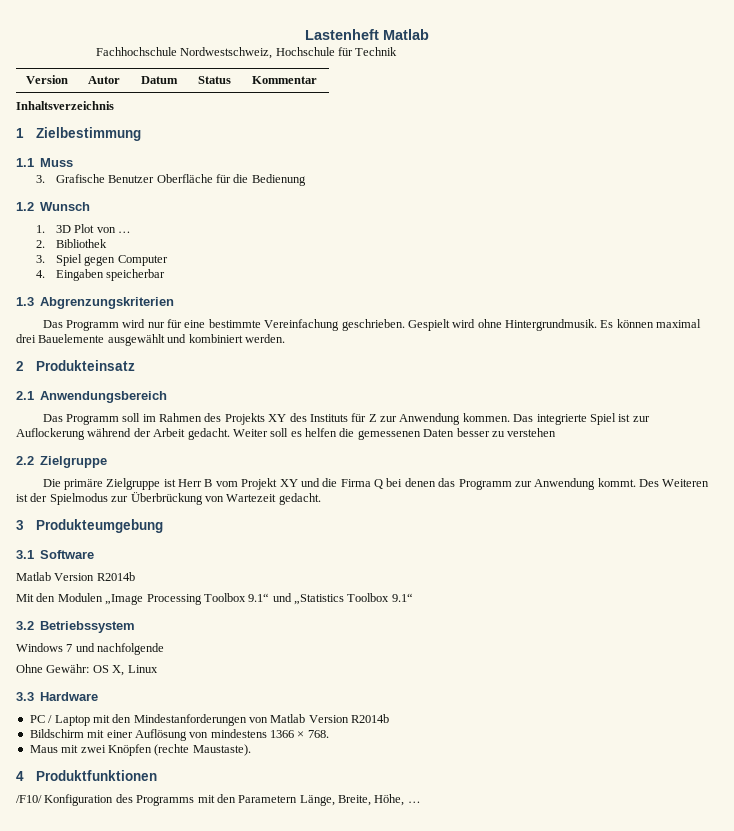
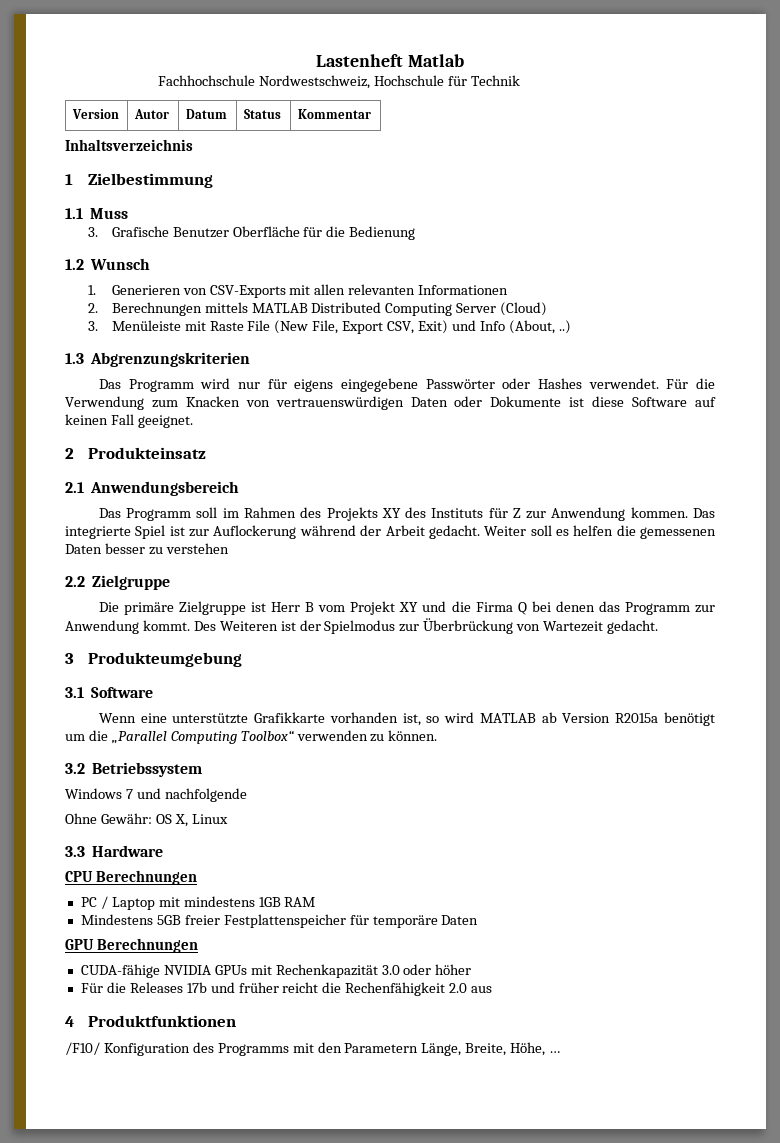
- 1. 3D Plot von …
- 2. Bibliothek
- 3. Spiel gegen Computer
- 4. Eingaben speicherbar
+ 1. Generieren von CSV-Exports mit allen relevanten Informationen
+ 2. Berechnungen mittels MATLAB Distributed Computing Server (Cloud)
+ 3. Menüleiste mit Raste File (New File, Export CSV, Exit) und Info (About, ..)
- Das Programm wird nur für eine bestimmte Vereinfachung geschrieben. Gespielt wird ohne Hintergrundmusik. Es können maximal drei Bauelemente ausgewählt und kombiniert werden.
+ Das Programm wird nur für eigens eingegebene Passwörter oder Hashes verwendet. Für die Verwendung zum Knacken von vertrauenswürdigen Daten oder Dokumente ist diese Software auf keinen Fall geeignet.
  3.1 Software
- Matlab Version R2014b
- Mit den Modulen „Image Processing Toolbox 9.1“ und „Statistics Toolbox 9.1“
+ Wenn eine unterstützte Grafikkarte vorhanden ist, so wird MATLAB ab Version R2015a benötigt um die „Parallel Computing Toolbox“ verwenden zu können.
+ CPU Berechnungen
- PC / Laptop mit den Mindestanforderungen von Matlab Version R2014b
- Bildschirm mit einer Auflösung von mindestens 1366 × 768.
- Maus mit zwei Knöpfen (rechte Maustaste).
+ PC / Laptop mit mindestens 1GB RAM
+ Mindestens 5GB freier Festplattenspeicher für temporäre Daten
+ GPU Berechnungen
+ CUDA-fähige NVIDIA GPUs mit Rechenkapazität 3.0 oder höher
+ Für die Releases 17b und früher reicht die Rechenfähigkeit 2.0 aus

